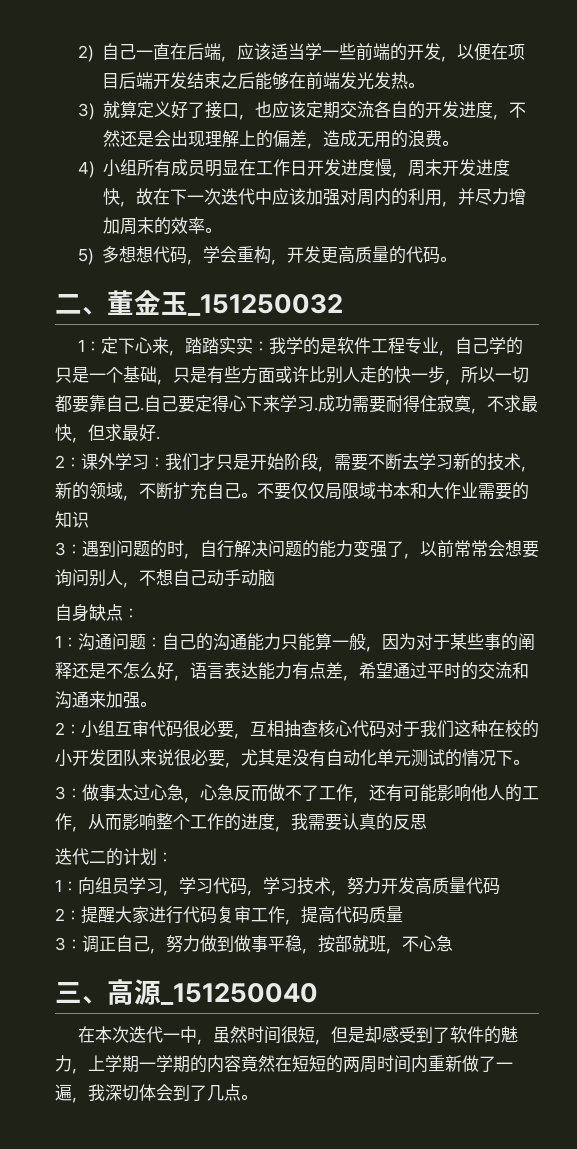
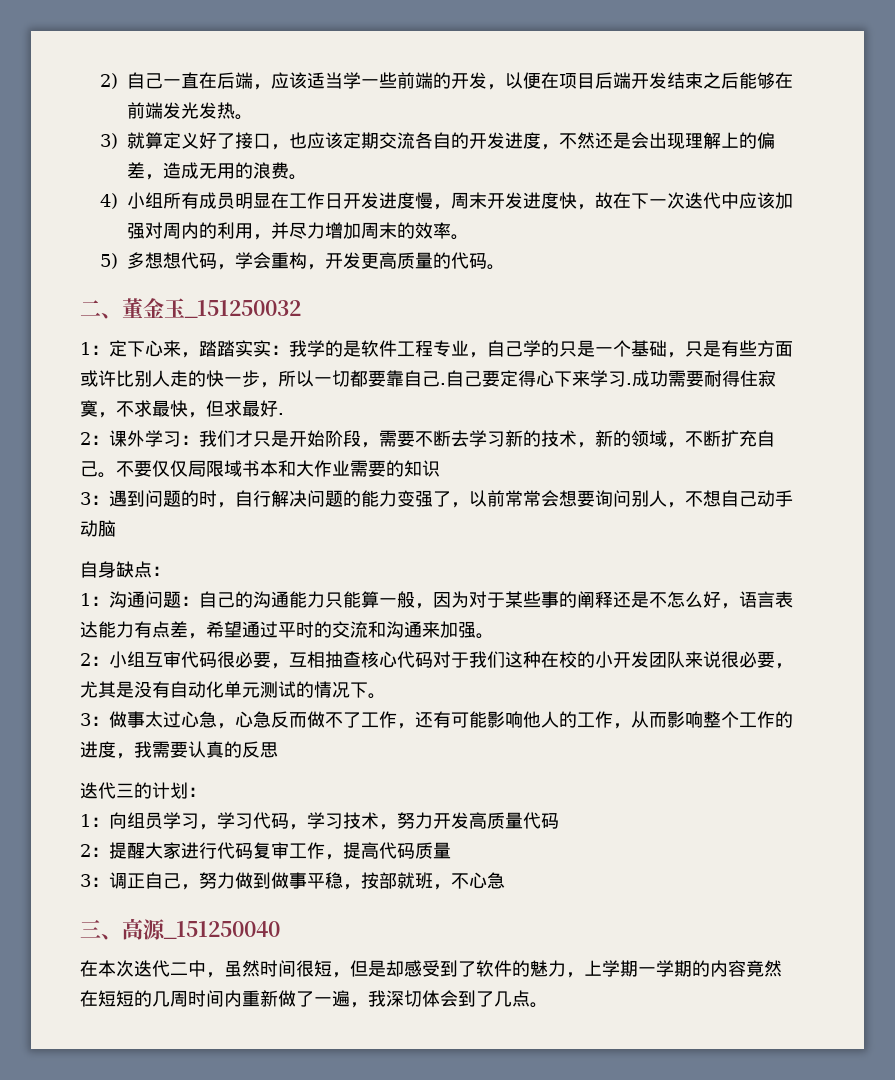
- 迭代二的计划：
+ 迭代三的计划：
- 在本次迭代一中，虽然时间很短，但是却感受到了软件的魅力，上学期一学期的内容竟然在短短的两周时间内重新做了一遍，我深切体会到了几点。
+ 在本次迭代二中，虽然时间很短，但是却感受到了软件的魅力，上学期一学期的内容竟然在短短的几周时间内重新做了一遍，我深切体会到了几点。

